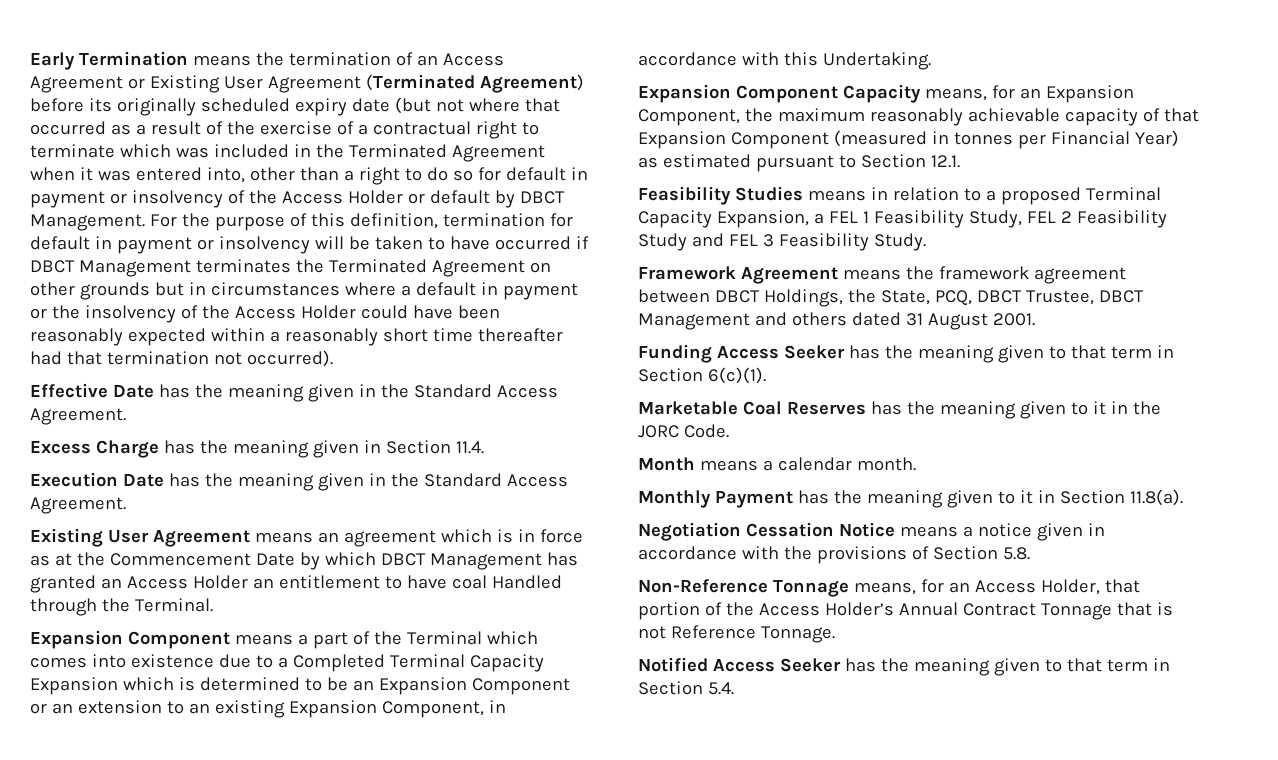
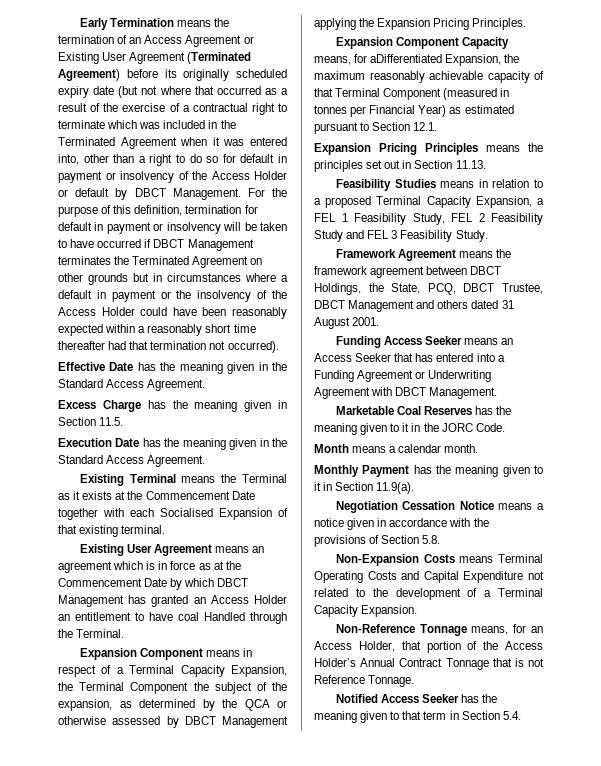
- Excess Charge has the meaning given in Section 11.4.
+ Excess Charge has the meaning given in Section 11.5.
+ Existing Terminal means the Terminal as it exists at the Commencement Date together with each Socialised Expansion of that existing terminal.
- Expansion Component means a part of the Terminal which comes into existence due to a Completed Terminal Capacity Expansion which is determined to be an Expansion Component or an extension to an existing Expansion Component, in accordance with this Undertaking.
+ Expansion Component means in respect of a Terminal Capacity Expansion, the Terminal Component the subject of the expansion, as determined by the QCA or otherwise assessed by DBCT Management applying the Expansion Pricing Principles.
- Expansion Component Capacity means, for an Expansion Component, the maximum reasonably achievable capacity of that Expansion Component (measured in tonnes per Financial Year) as estimated pursuant to Section 12.1.
+ Expansion Component Capacity means, for aDifferentiated Expansion, the maximum reasonably achievable capacity of that Terminal Component (measured in tonnes per Financial Year) as estimated pursuant to Section 12.1.
+ Expansion Pricing Principles means the principles set out in Section 11.13.
- Funding Access Seeker has the meaning given to that term in Section 6(c)(1).
+ Funding Access Seeker means an Access Seeker that has entered into a Funding Agreement or Underwriting Agreement with DBCT Management.
- Monthly Payment has the meaning given to it in Section 11.8(a).
+ Monthly Payment has the meaning given to it in Section 11.9(a).
+ Non-Expansion Costs means Terminal Operating Costs and Capital Expenditure not related to the development of a Terminal Capacity Expansion.

